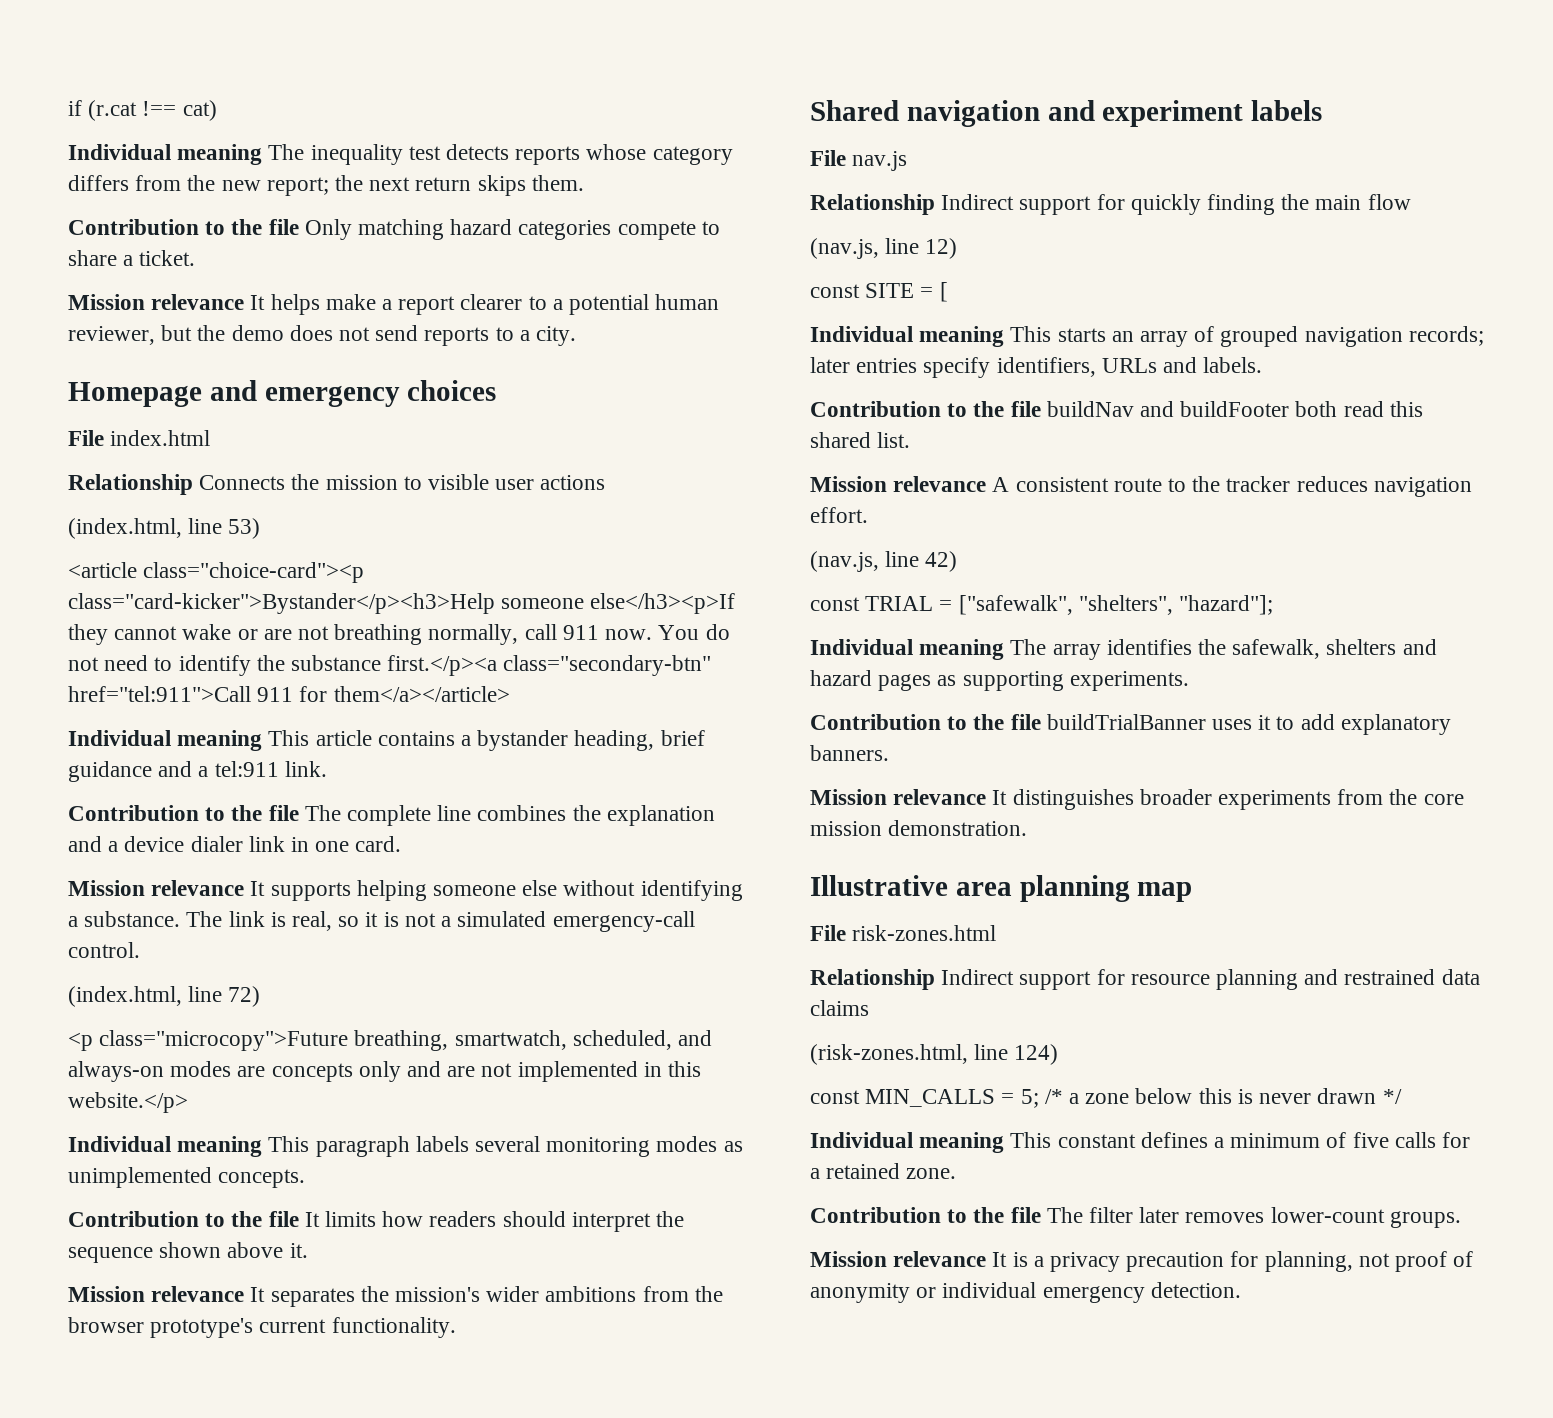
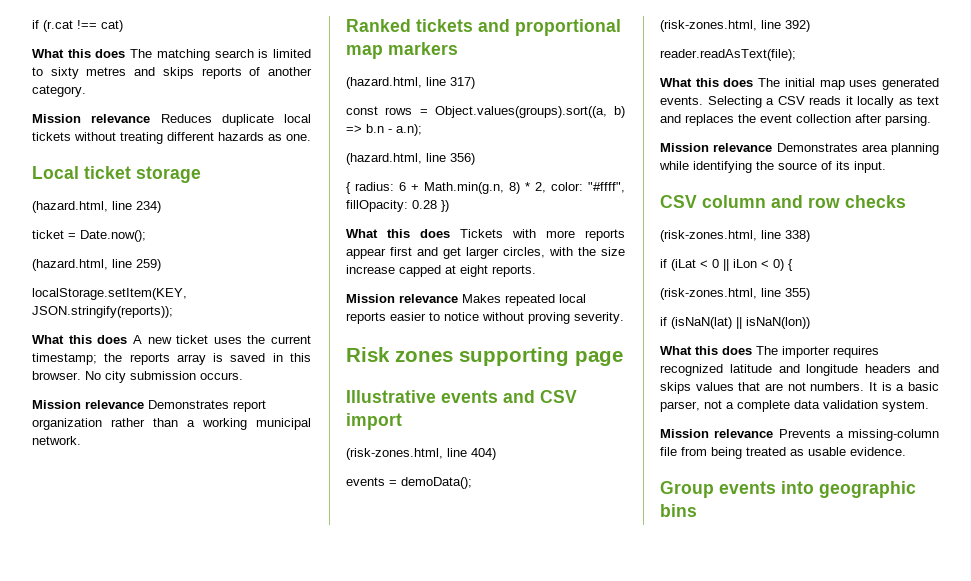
- Individual meaning The inequality test detects reports whose category differs from the new report; the next return skips them.
- Contribution to the file Only matching hazard categories compete to share a ticket.
- Mission relevance It helps make a report clearer to a potential human reviewer, but the demo does not send reports to a city.
- Homepage and emergency choices
- File index.html
- Relationship Connects the mission to visible user actions
- (index.html, line 53)
- <article class="choice-card"><p class="card-kicker">Bystander</p><h3>Help someone else</h3><p>If they cannot wake or are not breathing normally, call 911 now. You do not need to identify the substance first.</p><a class="secondary-btn" href="tel:911">Call 911 for them</a></article>
- Individual meaning This article contains a bystander heading, brief guidance and a tel:911 link.
- Contribution to the file The complete line combines the explanation and a device dialer link in one card.
- Mission relevance It supports helping someone else without identifying a substance. The link is real, so it is not a simulated emergency-call control.
- (index.html, line 72)
- <p class="microcopy">Future breathing, smartwatch, scheduled, and always-on modes are concepts only and are not implemented in this website.</p>
- Individual meaning This paragraph labels several monitoring modes as unimplemented concepts.
- Contribution to the file It limits how readers should interpret the sequence shown above it.
- Mission relevance It separates the mission's wider ambitions from the browser prototype's current functionality.
- Shared navigation and experiment labels
- File nav.js
- Relationship Indirect support for quickly finding the main flow
- (nav.js, line 12)
- const SITE = [
- Individual meaning This starts an array of grouped navigation records; later entries specify identifiers, URLs and labels.
- Contribution to the file buildNav and buildFooter both read this shared list.
- Mission relevance A consistent route to the tracker reduces navigation effort.
- (nav.js, line 42)
- const TRIAL = ["safewalk", "shelters", "hazard"];
- Individual meaning The array identifies the safewalk, shelters and hazard pages as supporting experiments.
- Contribution to the file buildTrialBanner uses it to add explanatory banners.
- Mission relevance It distinguishes broader experiments from the core mission demonstration.
- Illustrative area planning map
- File risk-zones.html
- Relationship Indirect support for resource planning and restrained data claims
- (risk-zones.html, line 124)
- const MIN_CALLS = 5; /* a zone below this is never drawn */
- Individual meaning This constant defines a minimum of five calls for a retained zone.
- Contribution to the file The filter later removes lower-count groups.
- Mission relevance It is a privacy precaution for planning, not proof of anonymity or individual emergency detection.
+ What this does The matching search is limited to sixty metres and skips reports of another category.
+ Mission relevance Reduces duplicate local tickets without treating different hazards as one.
+ Local ticket storage
+ (hazard.html, line 234)
+ ticket = Date.now();
+ (hazard.html, line 259)
+ localStorage.setItem(KEY, JSON.stringify(reports));
+ What this does A new ticket uses the current timestamp; the reports array is saved in this browser. No city submission occurs.
+ Mission relevance Demonstrates report organization rather than a working municipal network.
+ Ranked tickets and proportional map markers
+ (hazard.html, line 317)
+ const rows = Object.values(groups).sort((a, b) => b.n - a.n);
+ (hazard.html, line 356)
+ { radius: 6 + Math.min(g.n, 8) * 2, color: "#ffff", fillOpacity: 0.28 })
+ What this does Tickets with more reports appear first and get larger circles, with the size increase capped at eight reports.
+ Mission relevance Makes repeated local reports easier to notice without proving severity.
+ Risk zones supporting page
+ Illustrative events and CSV import
+ (risk-zones.html, line 404)
+ events = demoData();
+ (risk-zones.html, line 392)
+ reader.readAsText(file);
+ What this does The initial map uses generated events. Selecting a CSV reads it locally as text and replaces the event collection after parsing.
+ Mission relevance Demonstrates area planning while identifying the source of its input.
+ CSV column and row checks
+ (risk-zones.html, line 338)
+ if (iLat < 0 || iLon < 0) {
+ (risk-zones.html, line 355)
+ if (isNaN(lat) || isNaN(lon))
+ What this does The importer requires recognized latitude and longitude headers and skips values that are not numbers. It is a basic parser, not a complete data validation system.
+ Mission relevance Prevents a missing-column file from being treated as usable evidence.
+ Group events into geographic bins

